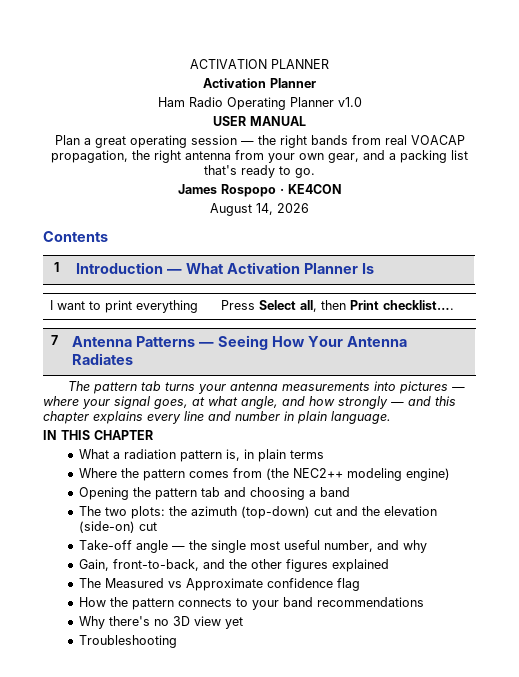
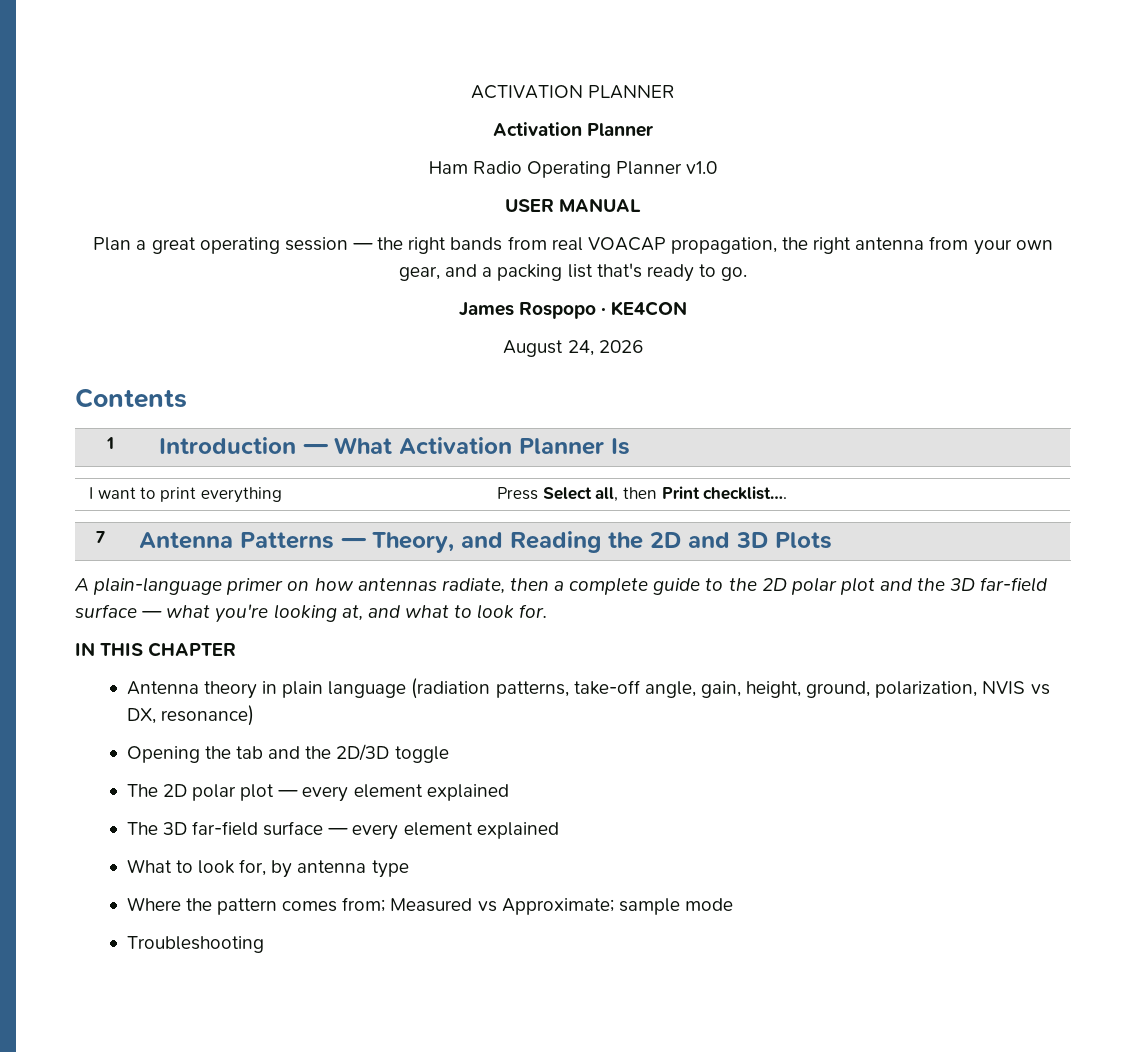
- August 14, 2026
+ August 24, 2026
- 7 | Antenna Patterns — Seeing How Your Antenna Radiates
- The pattern tab turns your antenna measurements into pictures — where your signal goes, at what angle, and how strongly — and this chapter explains every line and number in plain language.
+ 7 | Antenna Patterns — Theory, and Reading the 2D and 3D Plots
+ A plain-language primer on how antennas radiate, then a complete guide to the 2D polar plot and the 3D far-field surface — what you're looking at, and what to look for.
  IN THIS CHAPTER
- What a radiation pattern is, in plain terms
- Where the pattern comes from (the NEC2++ modeling engine)
- Opening the pattern tab and choosing a band
- The two plots: the azimuth (top-down) cut and the elevation (side-on) cut
- Take-off angle — the single most useful number, and why
- Gain, front-to-back, and the other figures explained
- The Measured vs Approximate confidence flag
- How the pattern connects to your band recommendations
- Why there's no 3D view yet
+ Antenna theory in plain language (radiation patterns, take-off angle, gain, height, ground, polarization, NVIS vs DX, resonance)
+ Opening the tab and the 2D/3D toggle
+ The 2D polar plot — every element explained
+ The 3D far-field surface — every element explained
+ What to look for, by antenna type
+ Where the pattern comes from; Measured vs Approximate; sample mode

